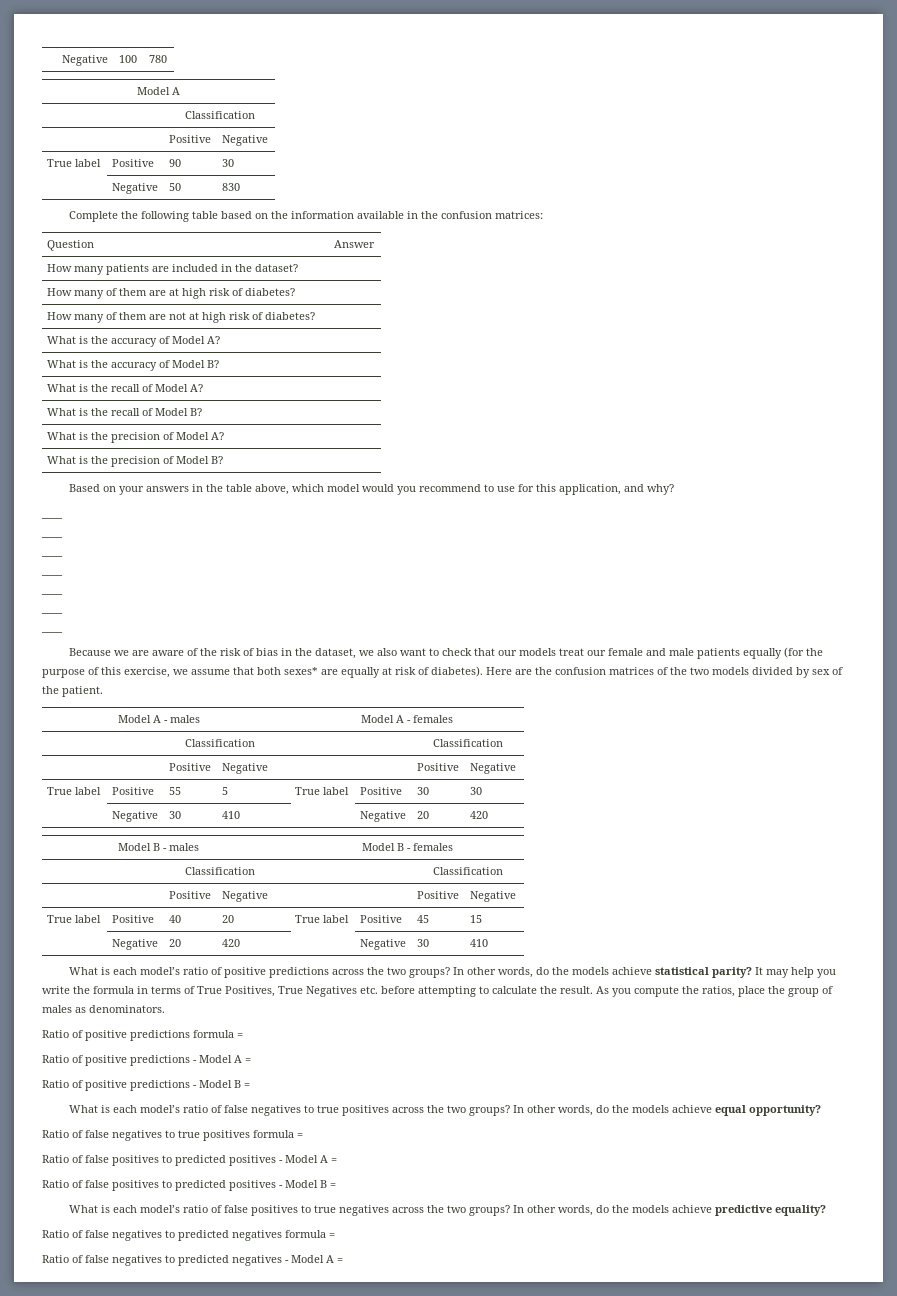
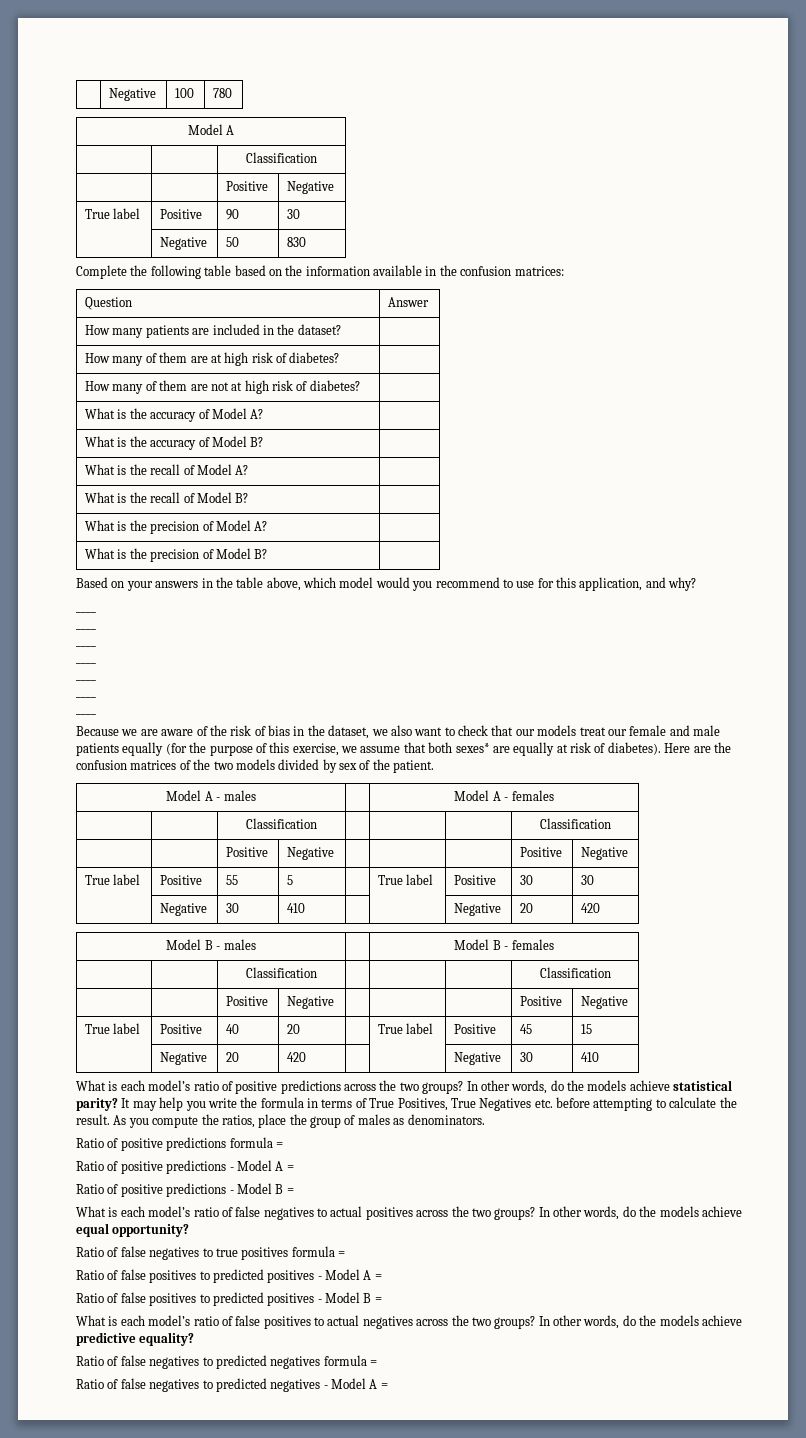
- What is each model’s ratio of false negatives to true positives across the two groups?
+ What is each model’s ratio of false negatives to actual positives across the two groups?
- What is each model’s ratio of false positives to true negatives across the two groups?
+ What is each model’s ratio of false positives to actual negatives across the two groups?

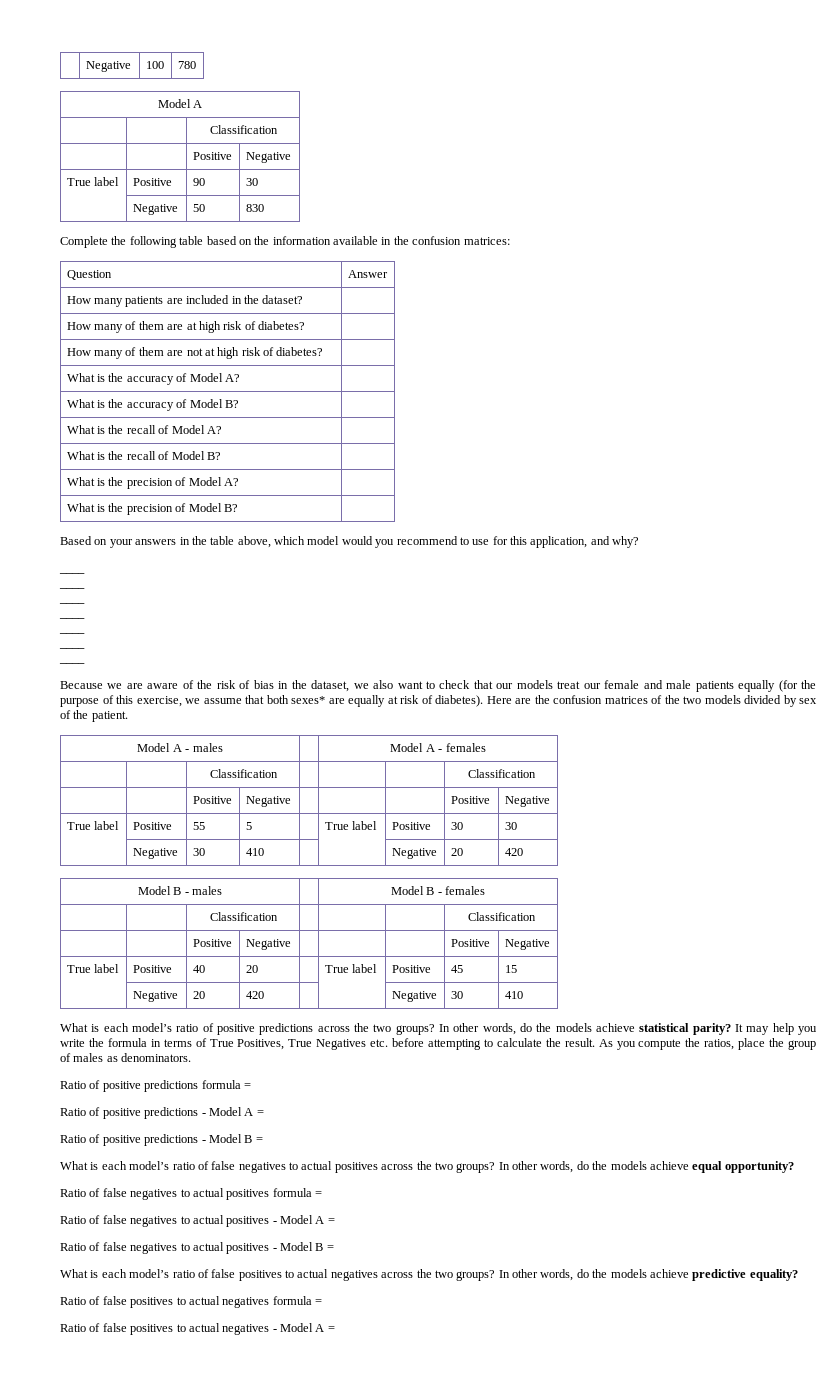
- Ratio of false negatives to true positives formula =
+ Ratio of false negatives to actual positives formula =
- Ratio of false positives to predicted positives - Model A =
+ Ratio of false negatives to actual positives - Model A =
- Ratio of false positives to predicted positives - Model B =
+ Ratio of false negatives to actual positives - Model B =
- Ratio of false negatives to predicted negatives formula =
+ Ratio of false positives to actual negatives formula =
- Ratio of false negatives to predicted negatives - Model A =
+ Ratio of false positives to actual negatives - Model A =

